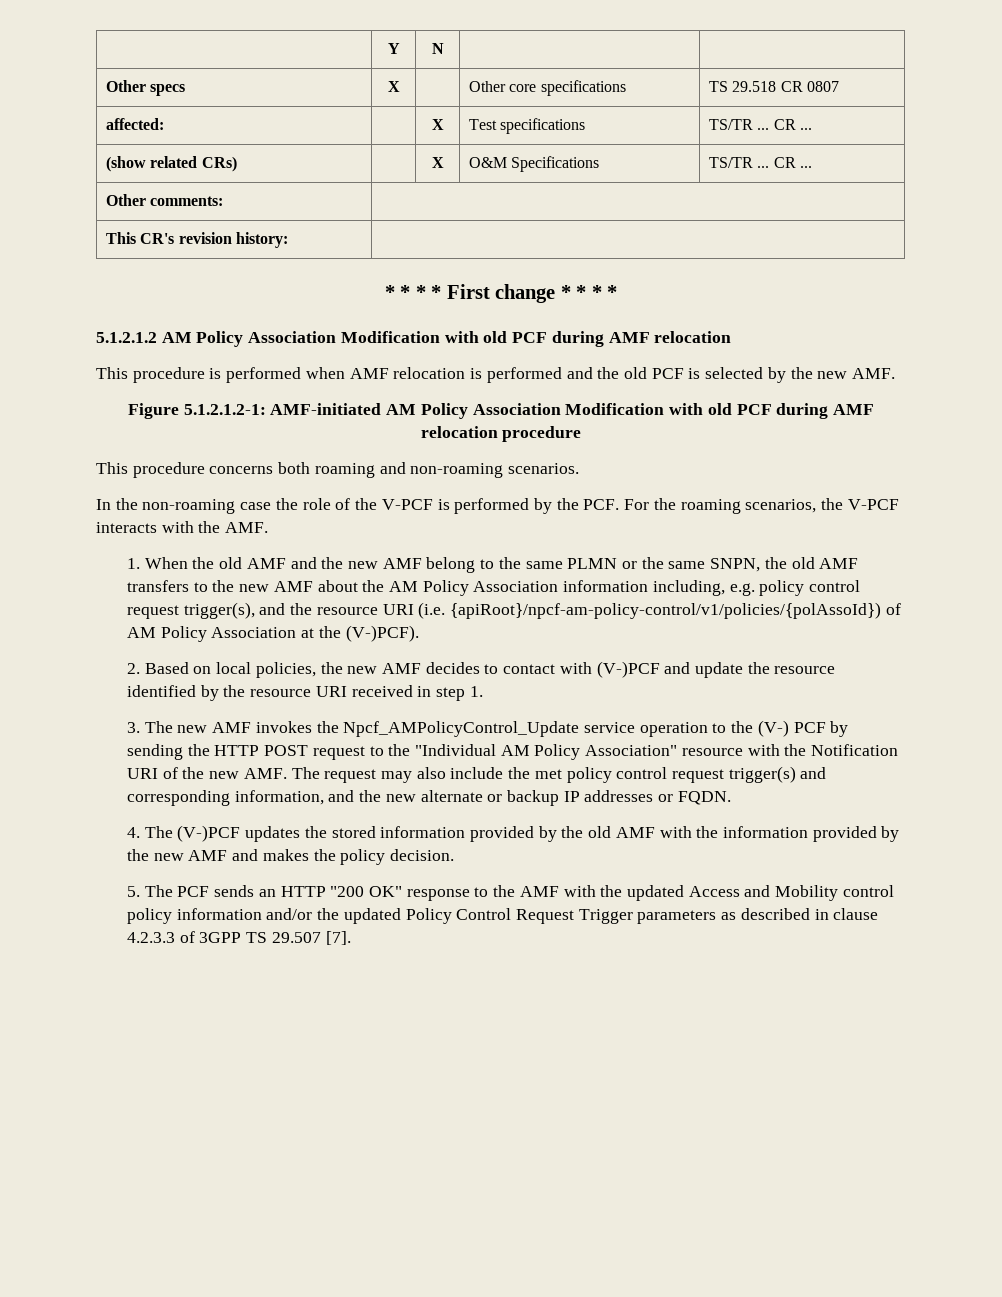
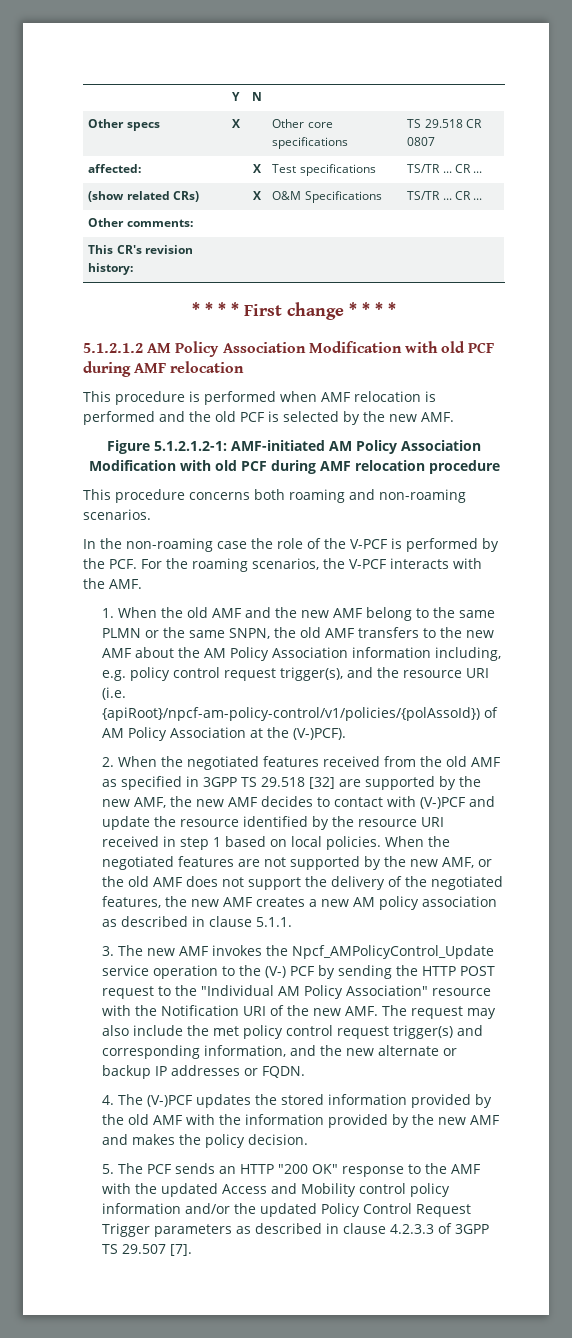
- 2. Based on local policies, the new AMF decides to contact with (V-)PCF and update the resource identified by the resource URI received in step 1.
+ 2. When the negotiated features received from the old AMF as specified in 3GPP TS 29.518 [32] are supported by the new AMF, the new AMF decides to contact with (V-)PCF and update the resource identified by the resource URI received in step 1 based on local policies. When the negotiated features are not supported by the new AMF, or the old AMF does not support the delivery of the negotiated features, the new AMF creates a new AM policy association as described in clause 5.1.1.

